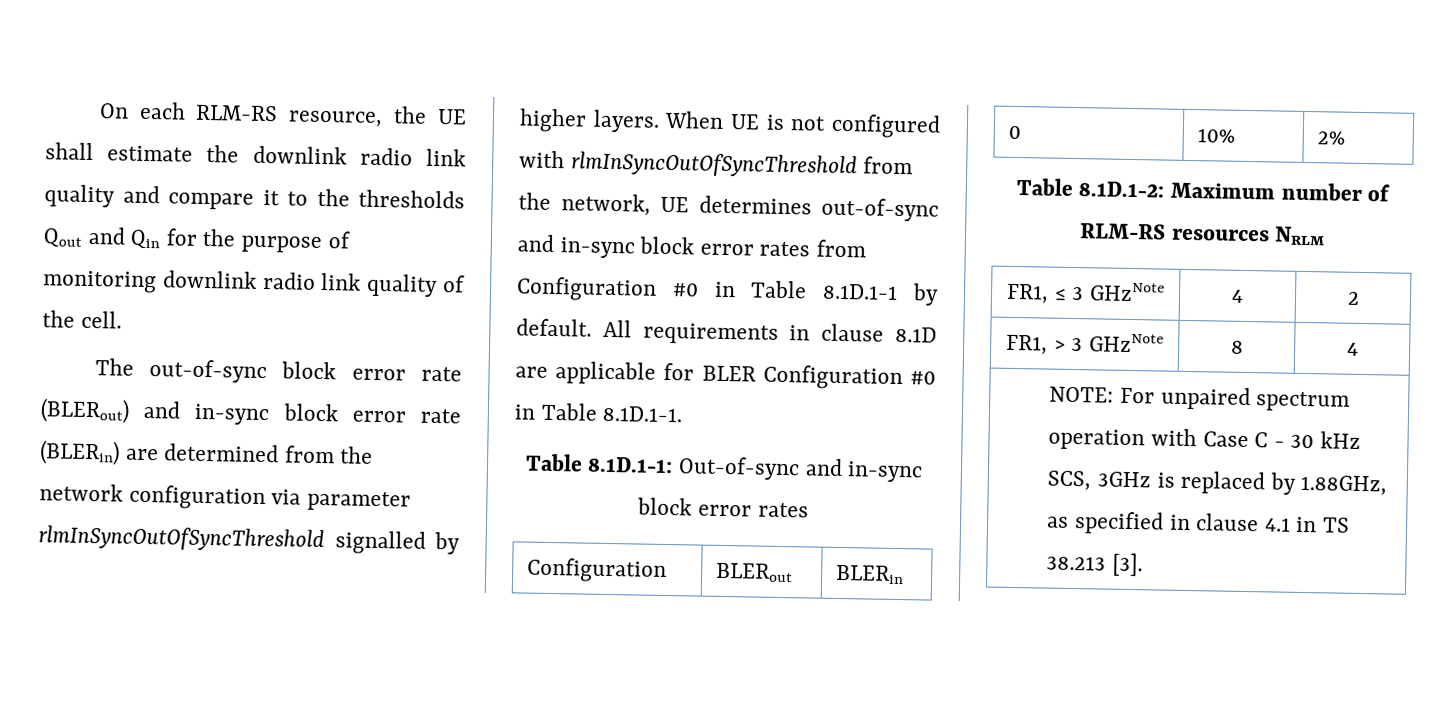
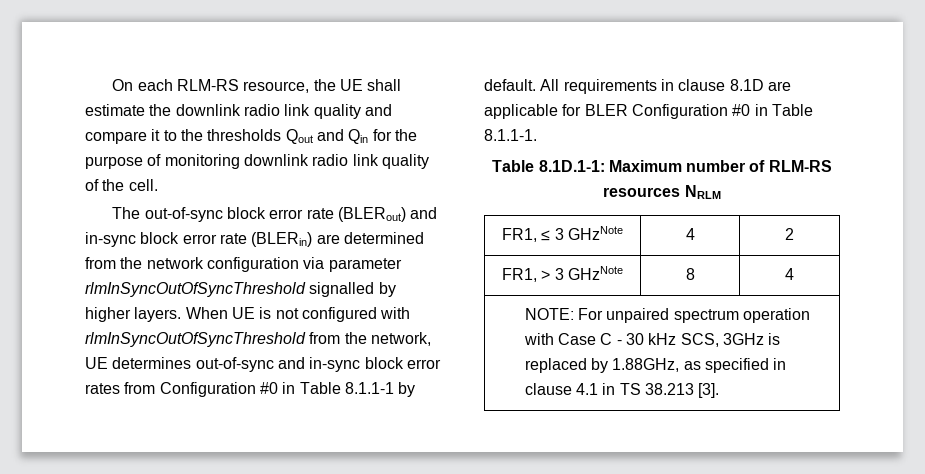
- When UE is not configured with rlmInSyncOutOfSyncThreshold from the network, UE determines out-of-sync and in-sync block error rates from Configuration #0 in Table 8.1D.1-1 by default.
+ When UE is not configured with rlmInSyncOutOfSyncThreshold from the network, UE determines out-of-sync and in-sync block error rates from Configuration #0 in Table 8.1.1-1 by default.
- All requirements in clause 8.1D are applicable for BLER Configuration #0 in Table 8.1D.1-1.
+ All requirements in clause 8.1D are applicable for BLER Configuration #0 in Table 8.1.1-1.
- Table 8.1D.1-1: Out-of-sync and in-sync block error rates
- Configuration | BLERout | BLERin
- 0 | 10% | 2%
- Table 8.1D.1-2: Maximum number of RLM-RS resources NRLM
+ Table 8.1D.1-1: Maximum number of RLM-RS resources NRLM

